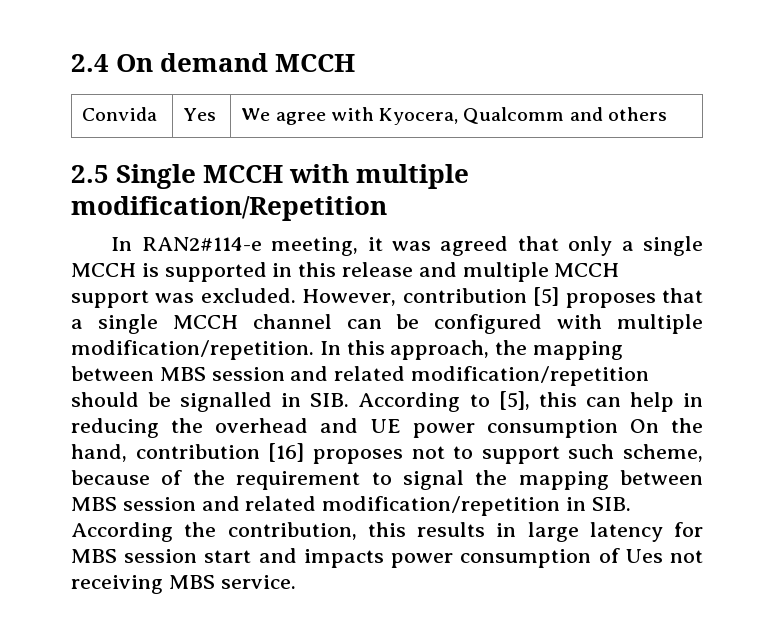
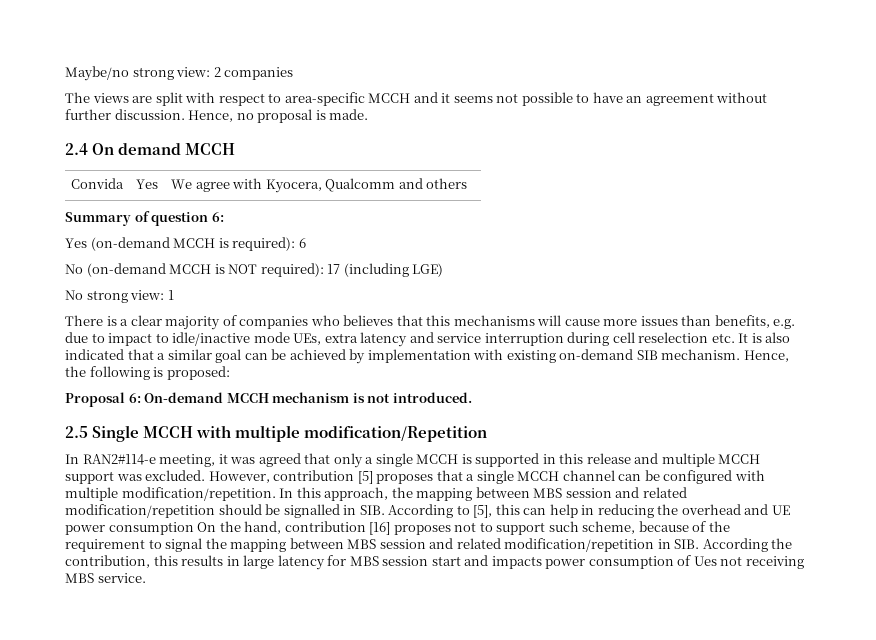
+ Maybe/no strong view: 2 companies
+ The views are split with respect to area-specific MCCH and it seems not possible to have an agreement without further discussion. Hence, no proposal is made.
+ Summary of question 6:
+ Yes (on-demand MCCH is required): 6
+ No (on-demand MCCH is NOT required): 17 (including LGE)
+ No strong view: 1
+ There is a clear majority of companies who believes that this mechanisms will cause more issues than benefits, e.g. due to impact to idle/inactive mode UEs, extra latency and service interruption during cell reselection etc. It is also indicated that a similar goal can be achieved by implementation with existing on-demand SIB mechanism. Hence, the following is proposed:
+ Proposal 6: On-demand MCCH mechanism is not introduced.

